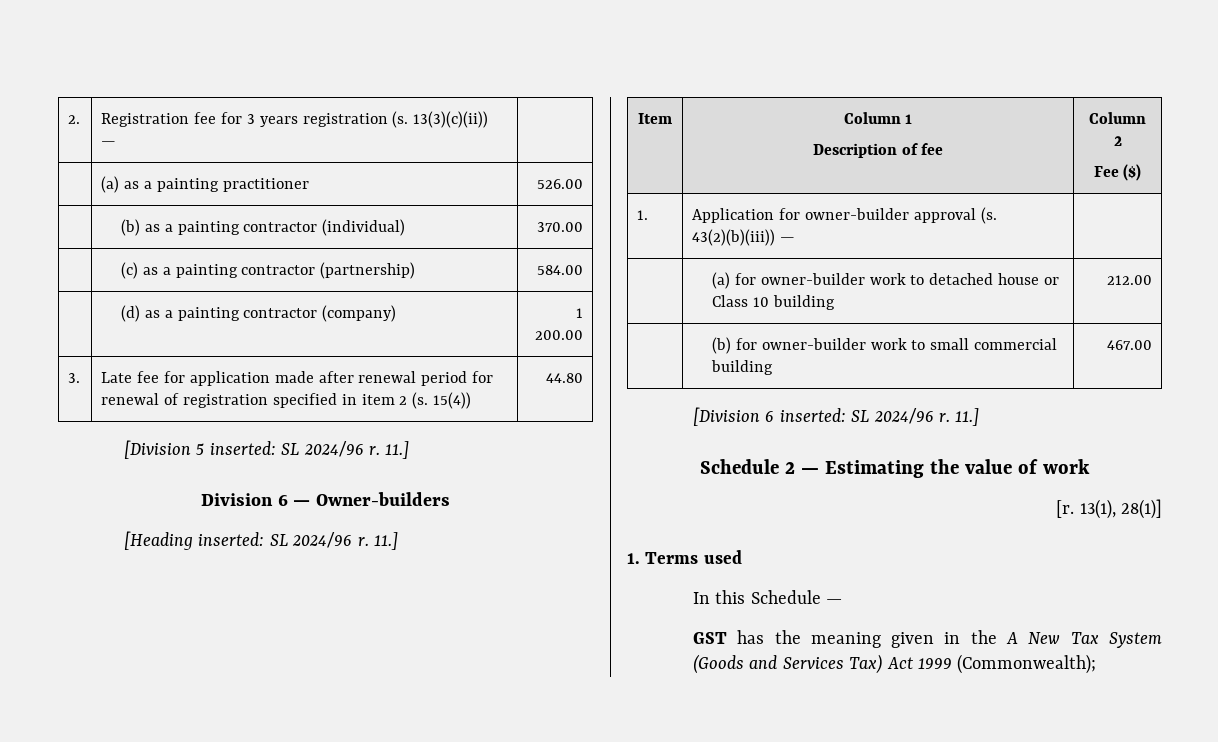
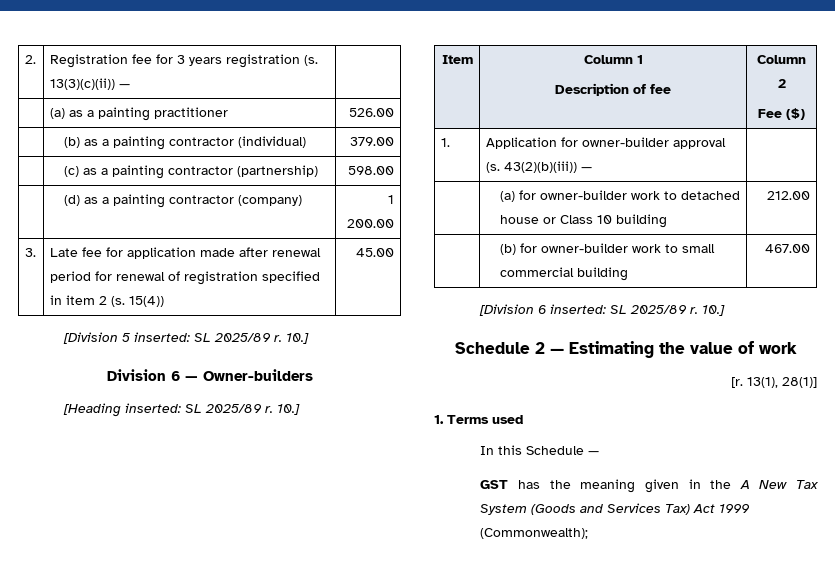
- | (b) as a painting contractor (individual) | 370.00
+ | (b) as a painting contractor (individual) | 379.00
- | (c) as a painting contractor (partnership) | 584.00
+ | (c) as a painting contractor (partnership) | 598.00
- 3. | Late fee for application made after renewal period for renewal of registration specified in item 2 (s. 15(4)) | 44.80
+ 3. | Late fee for application made after renewal period for renewal of registration specified in item 2 (s. 15(4)) | 45.00
- [Division 5 inserted: SL 2024/96 r. 11.]
+ [Division 5 inserted: SL 2025/89 r. 10.]
- [Heading inserted: SL 2024/96 r. 11.]
+ [Heading inserted: SL 2025/89 r. 10.]
- [Division 6 inserted: SL 2024/96 r. 11.]
+ [Division 6 inserted: SL 2025/89 r. 10.]

